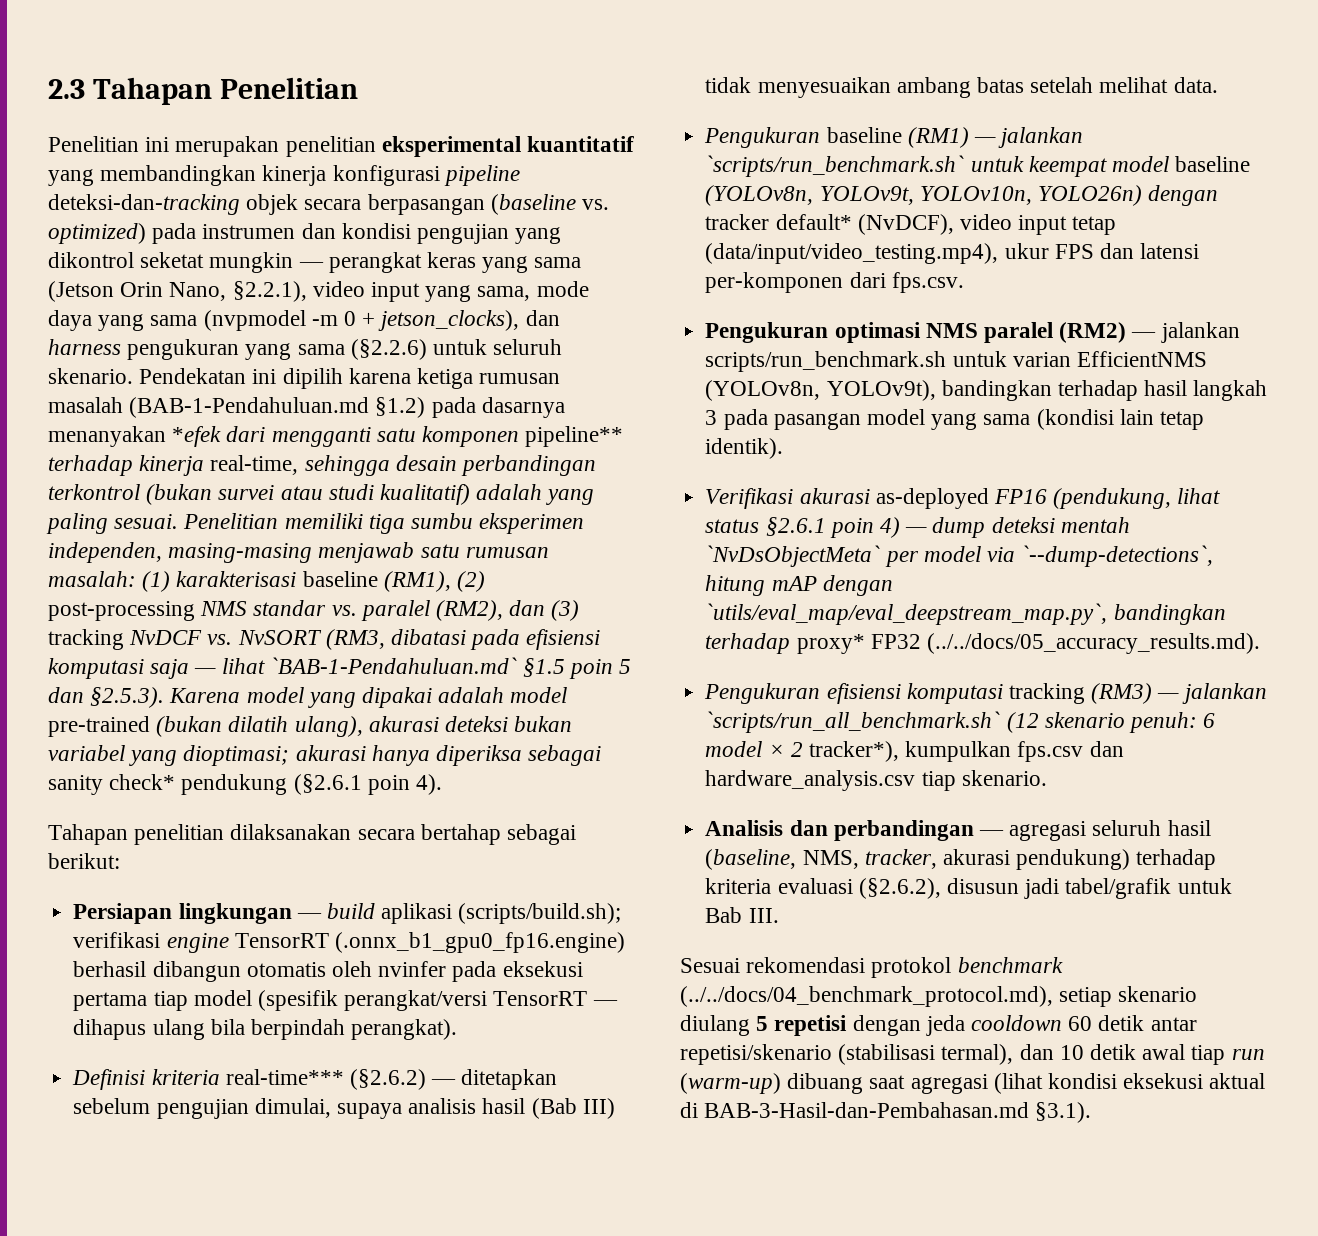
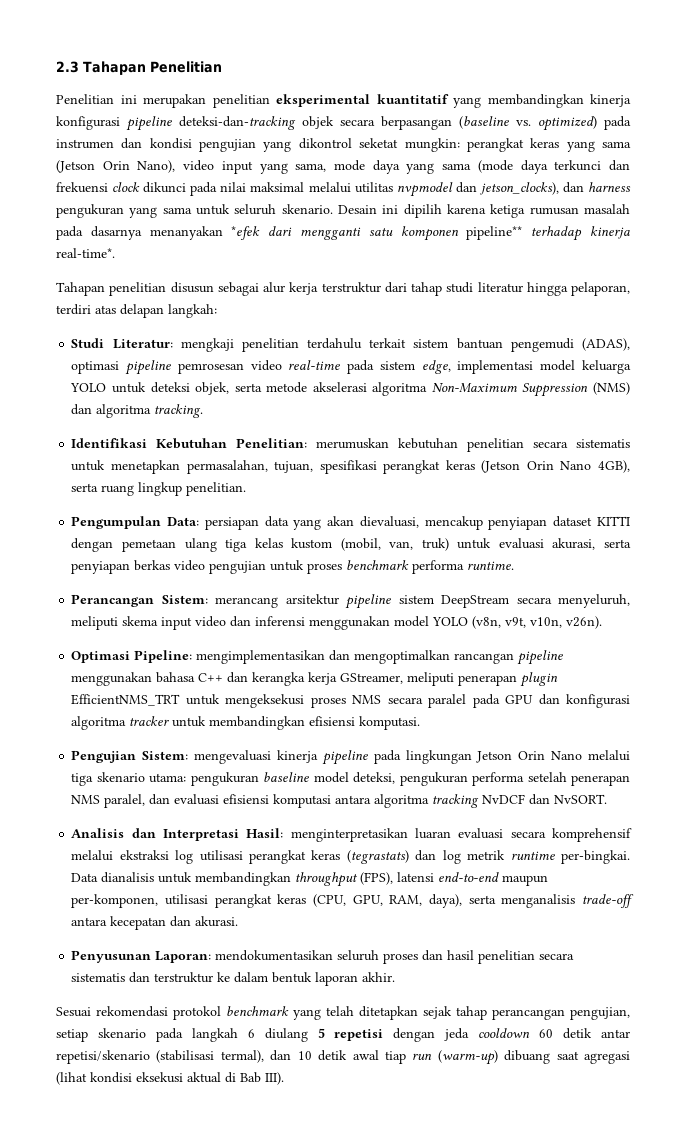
- Penelitian ini merupakan penelitian eksperimental kuantitatif yang membandingkan kinerja konfigurasi pipeline deteksi-dan-tracking objek secara berpasangan (baseline vs. optimized) pada instrumen dan kondisi pengujian yang dikontrol seketat mungkin — perangkat keras yang sama (Jetson Orin Nano, §2.2.1), video input yang sama, mode daya yang sama (nvpmodel -m 0 + jetson_clocks), dan harness pengukuran yang sama (§2.2.6) untuk seluruh skenario.
+ Penelitian ini merupakan penelitian eksperimental kuantitatif yang membandingkan kinerja konfigurasi pipeline deteksi-dan-tracking objek secara berpasangan (baseline vs. optimized) pada instrumen dan kondisi pengujian yang dikontrol seketat mungkin: perangkat keras yang sama (Jetson Orin Nano), video input yang sama, mode daya yang sama (mode daya terkunci dan frekuensi clock dikunci pada nilai maksimal melalui utilitas nvpmodel dan jetson_clocks), dan harness pengukuran yang sama untuk seluruh skenario.
- Pendekatan ini dipilih karena ketiga rumusan masalah (BAB-1-Pendahuluan.md §1.2) pada dasarnya menanyakan *efek dari mengganti satu komponen pipeline** terhadap kinerja real-time, sehingga desain perbandingan terkontrol (bukan survei atau studi kualitatif) adalah yang paling sesuai. Penelitian memiliki tiga sumbu eksperimen independen, masing-masing menjawab satu rumusan masalah: (1) karakterisasi baseline (RM1), (2) post-processing NMS standar vs. paralel (RM2), dan (3) tracking NvDCF vs. NvSORT (RM3, dibatasi pada efisiensi komputasi saja — lihat `BAB-1-Pendahuluan.md` §1.5 poin 5 dan §2.5.3). Karena model yang dipakai adalah model pre-trained (bukan dilatih ulang), akurasi deteksi bukan variabel yang dioptimasi; akurasi hanya diperiksa sebagai sanity check* pendukung (§2.6.1 poin 4).
- Tahapan penelitian dilaksanakan secara bertahap sebagai berikut:
- Persiapan lingkungan — build aplikasi (scripts/build.sh); verifikasi engine TensorRT (.onnx_b1_gpu0_fp16.engine) berhasil dibangun otomatis oleh nvinfer pada eksekusi pertama tiap model (spesifik perangkat/versi TensorRT — dihapus ulang bila berpindah perangkat).
- Definisi kriteria real-time*** (§2.6.2) — ditetapkan sebelum pengujian dimulai, supaya analisis hasil (Bab III) tidak menyesuaikan ambang batas setelah melihat data.
- Pengukuran baseline (RM1) — jalankan `scripts/run_benchmark.sh` untuk keempat model baseline (YOLOv8n, YOLOv9t, YOLOv10n, YOLO26n) dengan tracker default* (NvDCF), video input tetap (data/input/video_testing.mp4), ukur FPS dan latensi per-komponen dari fps.csv.
- Pengukuran optimasi NMS paralel (RM2) — jalankan scripts/run_benchmark.sh untuk varian EfficientNMS (YOLOv8n, YOLOv9t), bandingkan terhadap hasil langkah 3 pada pasangan model yang sama (kondisi lain tetap identik).
- Verifikasi akurasi as-deployed FP16 (pendukung, lihat status §2.6.1 poin 4) — dump deteksi mentah `NvDsObjectMeta` per model via `--dump-detections`, hitung mAP dengan `utils/eval_map/eval_deepstream_map.py`, bandingkan terhadap proxy* FP32 (../../docs/05_accuracy_results.md).
- Pengukuran efisiensi komputasi tracking (RM3) — jalankan `scripts/run_all_benchmark.sh` (12 skenario penuh: 6 model × 2 tracker*), kumpulkan fps.csv dan hardware_analysis.csv tiap skenario.
- Analisis dan perbandingan — agregasi seluruh hasil (baseline, NMS, tracker, akurasi pendukung) terhadap kriteria evaluasi (§2.6.2), disusun jadi tabel/grafik untuk Bab III.
- Sesuai rekomendasi protokol benchmark (../../docs/04_benchmark_protocol.md), setiap skenario diulang 5 repetisi dengan jeda cooldown 60 detik antar repetisi/skenario (stabilisasi termal), dan 10 detik awal tiap run (warm-up) dibuang saat agregasi (lihat kondisi eksekusi aktual di BAB-3-Hasil-dan-Pembahasan.md §3.1).
+ Desain ini dipilih karena ketiga rumusan masalah pada dasarnya menanyakan *efek dari mengganti satu komponen pipeline** terhadap kinerja real-time*.
+ Tahapan penelitian disusun sebagai alur kerja terstruktur dari tahap studi literatur hingga pelaporan, terdiri atas delapan langkah:
+ Studi Literatur: mengkaji penelitian terdahulu terkait sistem bantuan pengemudi (ADAS), optimasi pipeline pemrosesan video real-time pada sistem edge, implementasi model keluarga YOLO untuk deteksi objek, serta metode akselerasi algoritma Non-Maximum Suppression (NMS) dan algoritma tracking.
+ Identifikasi Kebutuhan Penelitian: merumuskan kebutuhan penelitian secara sistematis untuk menetapkan permasalahan, tujuan, spesifikasi perangkat keras (Jetson Orin Nano 4GB), serta ruang lingkup penelitian.
+ Pengumpulan Data: persiapan data yang akan dievaluasi, mencakup penyiapan dataset KITTI dengan pemetaan ulang tiga kelas kustom (mobil, van, truk) untuk evaluasi akurasi, serta penyiapan berkas video pengujian untuk proses benchmark performa runtime.
+ Perancangan Sistem: merancang arsitektur pipeline sistem DeepStream secara menyeluruh, meliputi skema input video dan inferensi menggunakan model YOLO (v8n, v9t, v10n, v26n).
+ Optimasi Pipeline: mengimplementasikan dan mengoptimalkan rancangan pipeline menggunakan bahasa C++ dan kerangka kerja GStreamer, meliputi penerapan plugin EfficientNMS_TRT untuk mengeksekusi proses NMS secara paralel pada GPU dan konfigurasi algoritma tracker untuk membandingkan efisiensi komputasi.
+ Pengujian Sistem: mengevaluasi kinerja pipeline pada lingkungan Jetson Orin Nano melalui tiga skenario utama: pengukuran baseline model deteksi, pengukuran performa setelah penerapan NMS paralel, dan evaluasi efisiensi komputasi antara algoritma tracking NvDCF dan NvSORT.
+ Analisis dan Interpretasi Hasil: menginterpretasikan luaran evaluasi secara komprehensif melalui ekstraksi log utilisasi perangkat keras (tegrastats) dan log metrik runtime per-bingkai. Data dianalisis untuk membandingkan throughput (FPS), latensi end-to-end maupun per-komponen, utilisasi perangkat keras (CPU, GPU, RAM, daya), serta menganalisis trade-off antara kecepatan dan akurasi.
+ Penyusunan Laporan: mendokumentasikan seluruh proses dan hasil penelitian secara sistematis dan terstruktur ke dalam bentuk laporan akhir.
+ Sesuai rekomendasi protokol benchmark yang telah ditetapkan sejak tahap perancangan pengujian, setiap skenario pada langkah 6 diulang 5 repetisi dengan jeda cooldown 60 detik antar repetisi/skenario (stabilisasi termal), dan 10 detik awal tiap run (warm-up) dibuang saat agregasi (lihat kondisi eksekusi aktual di Bab III).

